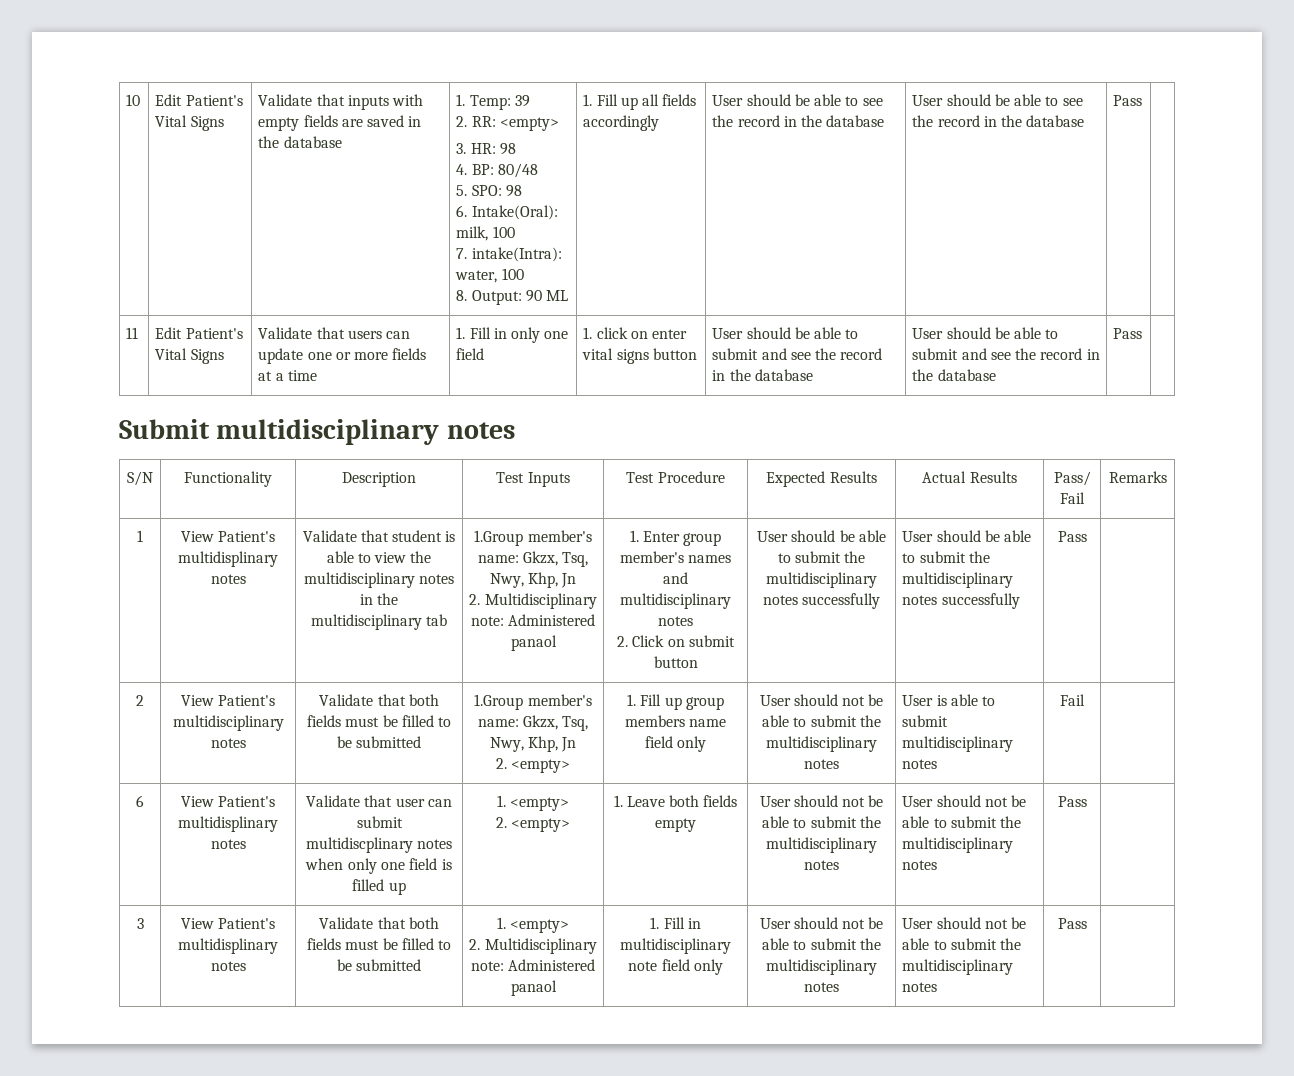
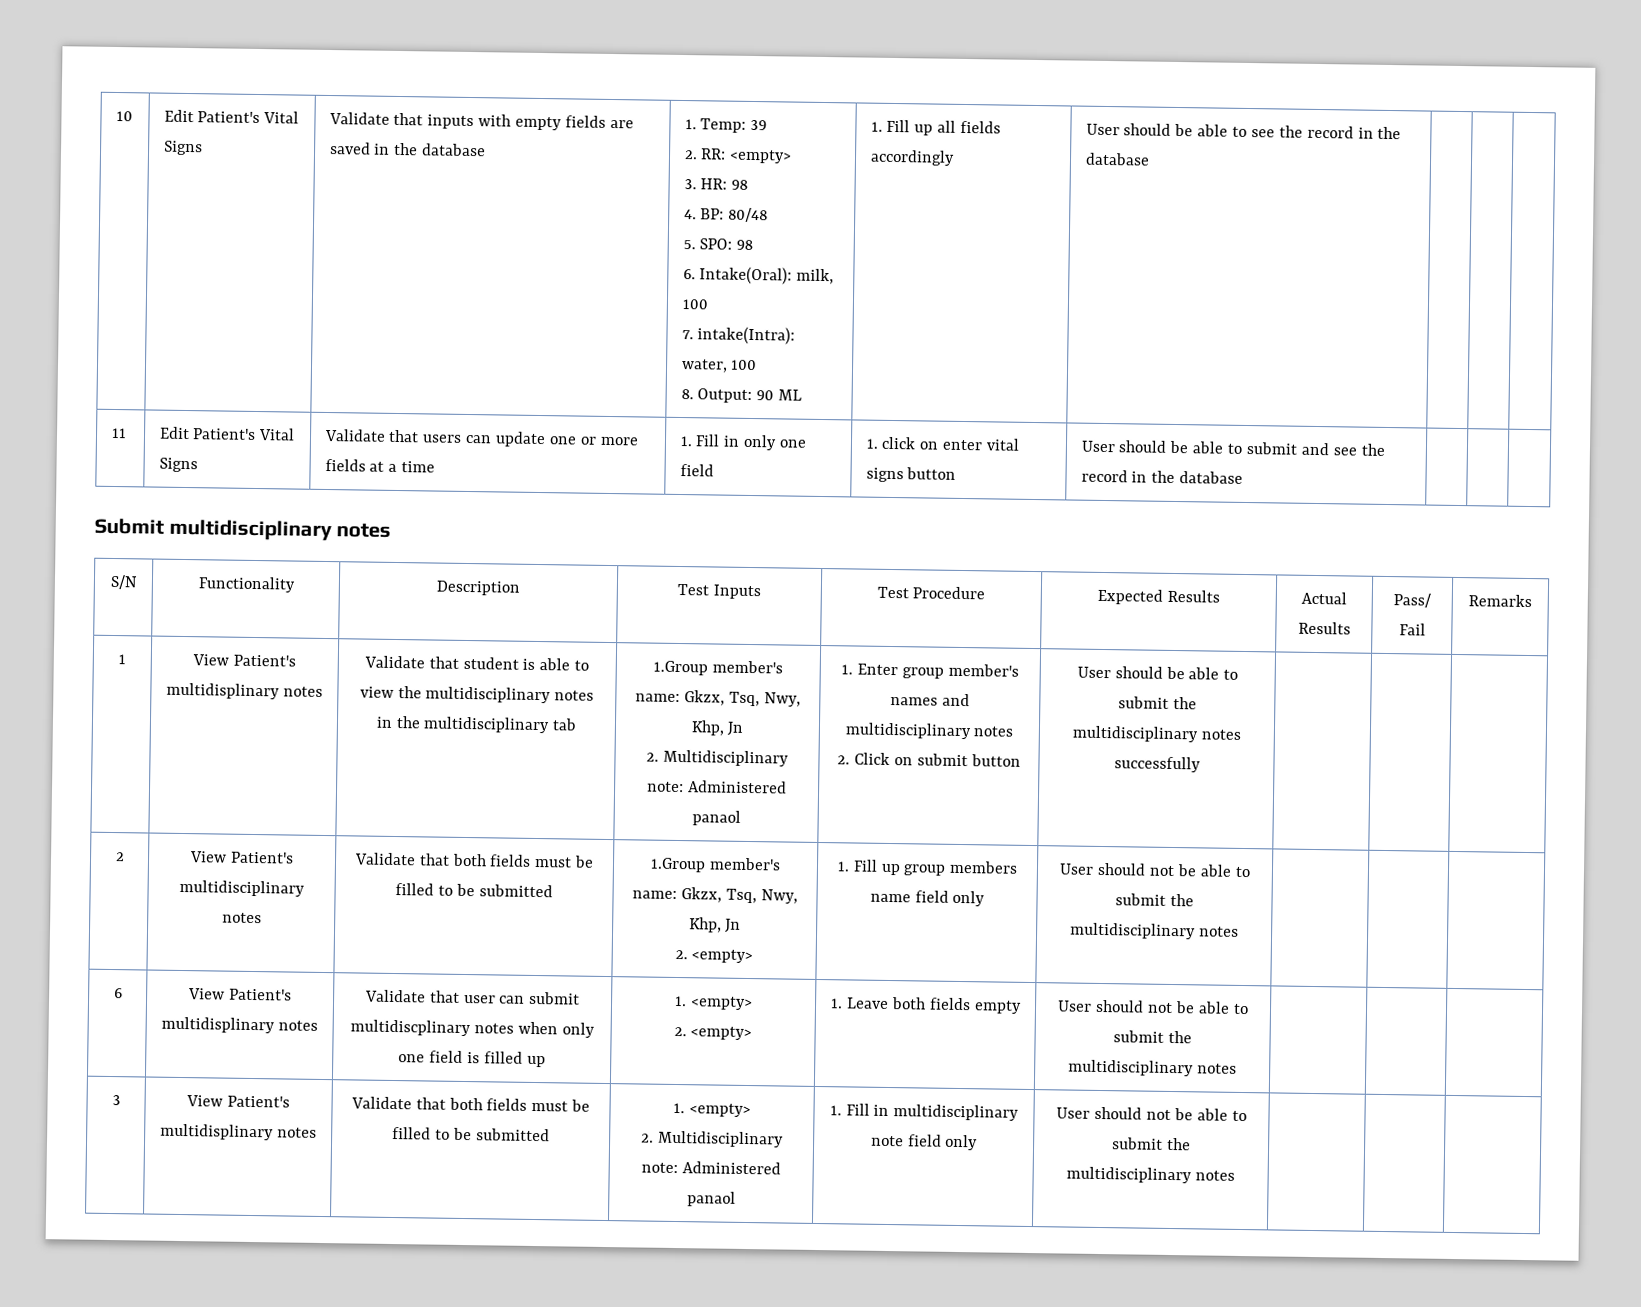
- User should be able to see the record in the database | Pass
- User should be able to submit and see the record in the database | Pass
- User should be able to submit the multidisciplinary notes successfully | Pass
- User is able to submit multidisciplinary notes | Fail
- 1. Leave both fields empty | User should not be able to submit the multidisciplinary notes | User should not be able to submit the multidisciplinary notes | Pass
+ 1. Leave both fields empty | User should not be able to submit the multidisciplinary notes
- 1. Fill in multidisciplinary note field only | User should not be able to submit the multidisciplinary notes | User should not be able to submit the multidisciplinary notes | Pass
+ 1. Fill in multidisciplinary note field only | User should not be able to submit the multidisciplinary notes

